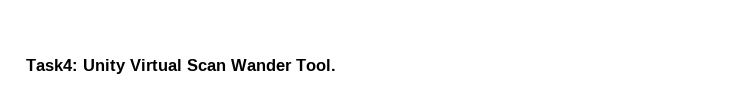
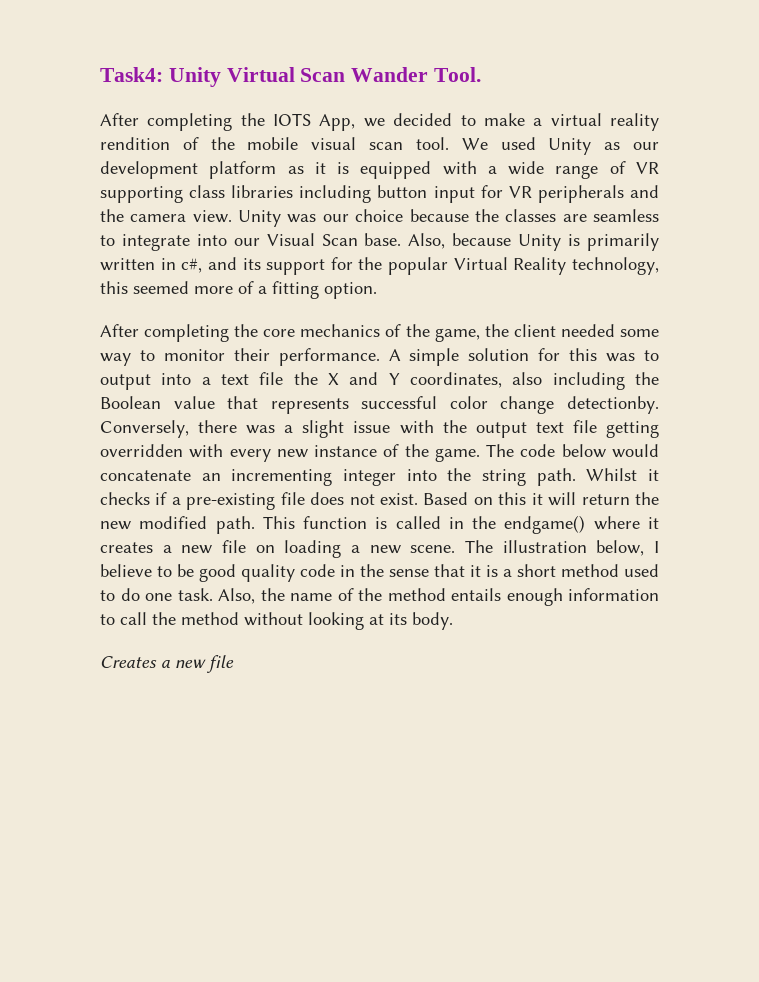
+ After completing the IOTS App, we decided to make a virtual reality rendition of the mobile visual scan tool. We used Unity as our development platform as it is equipped with a wide range of VR supporting class libraries including button input for VR peripherals and the camera view. Unity was our choice because the classes are seamless to integrate into our Visual Scan base. Also, because Unity is primarily written in c#, and its support for the popular Virtual Reality technology, this seemed more of a fitting option.
+ After completing the core mechanics of the game, the client needed some way to monitor their performance. A simple solution for this was to output into a text file the X and Y coordinates, also including the Boolean value that represents successful color change detectionby. Conversely, there was a slight issue with the output text file getting overridden with every new instance of the game. The code below would concatenate an incrementing integer into the string path. Whilst it checks if a pre-existing file does not exist. Based on this it will return the new modified path. This function is called in the endgame() where it creates a new file on loading a new scene. The illustration below, I believe to be good quality code in the sense that it is a short method used to do one task. Also, the name of the method entails enough information to call the method without looking at its body.
+ Creates a new file

